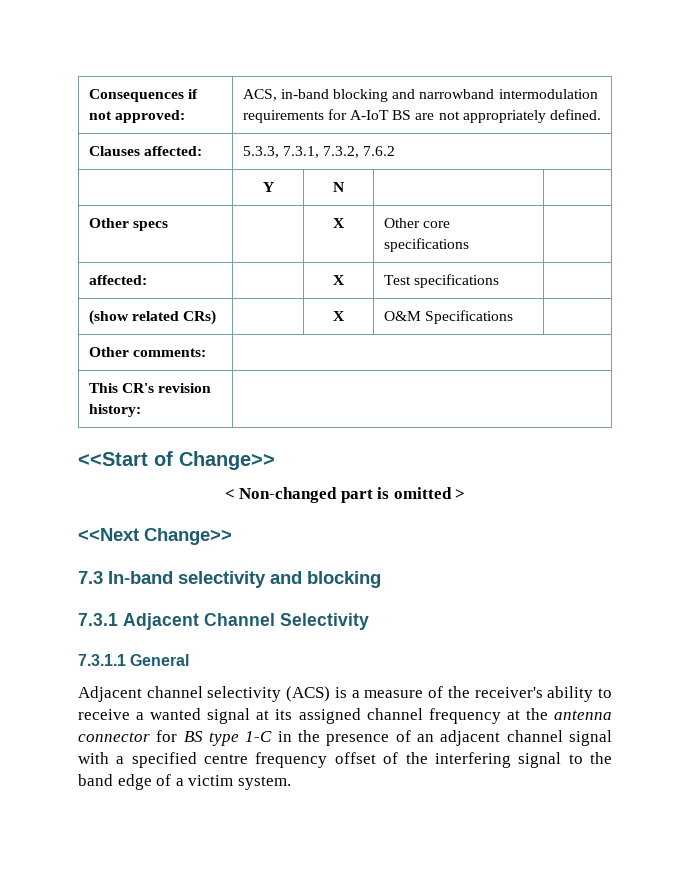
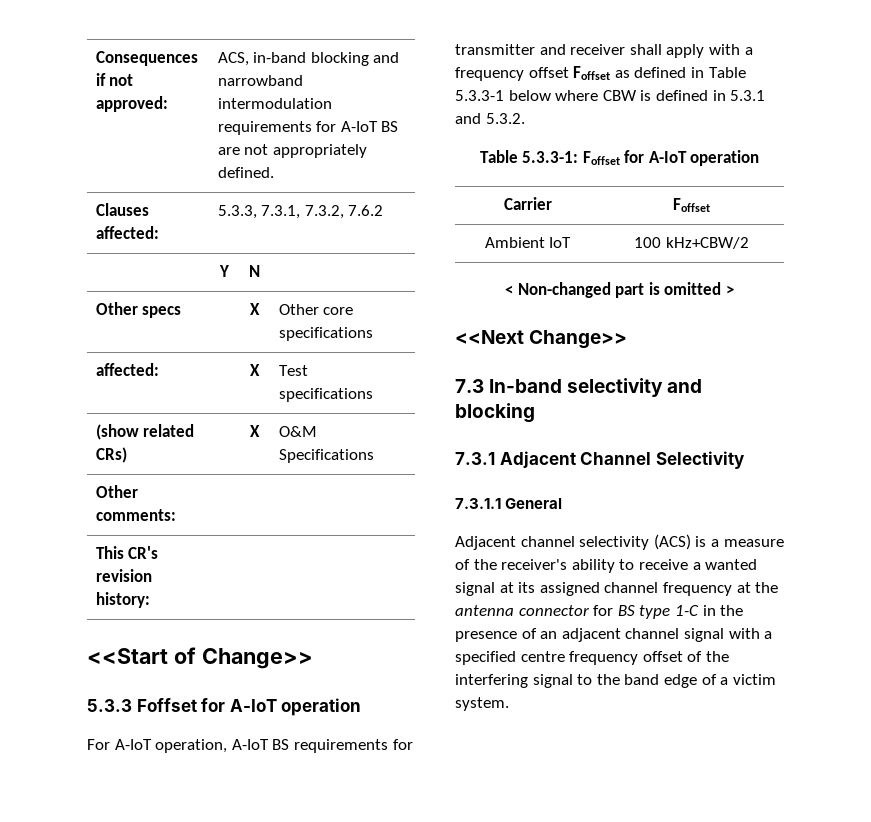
+ 5.3.3 Foffset for A-IoT operation
+ For A-IoT operation, A-IoT BS requirements for transmitter and receiver shall apply with a frequency offset Foffset as defined in Table 5.3.3-1 below where CBW is defined in 5.3.1 and 5.3.2.
+ Table 5.3.3-1: Foffset for A-IoT operation
+ Carrier | Foffset
+ Ambient IoT | 100 kHz+CBW/2

